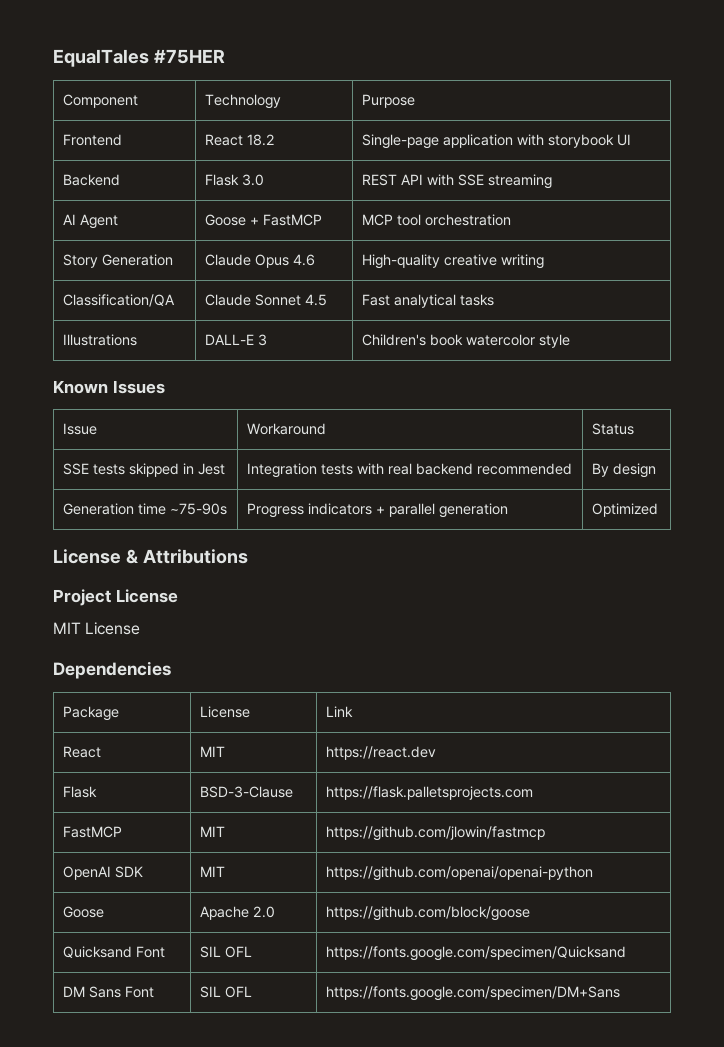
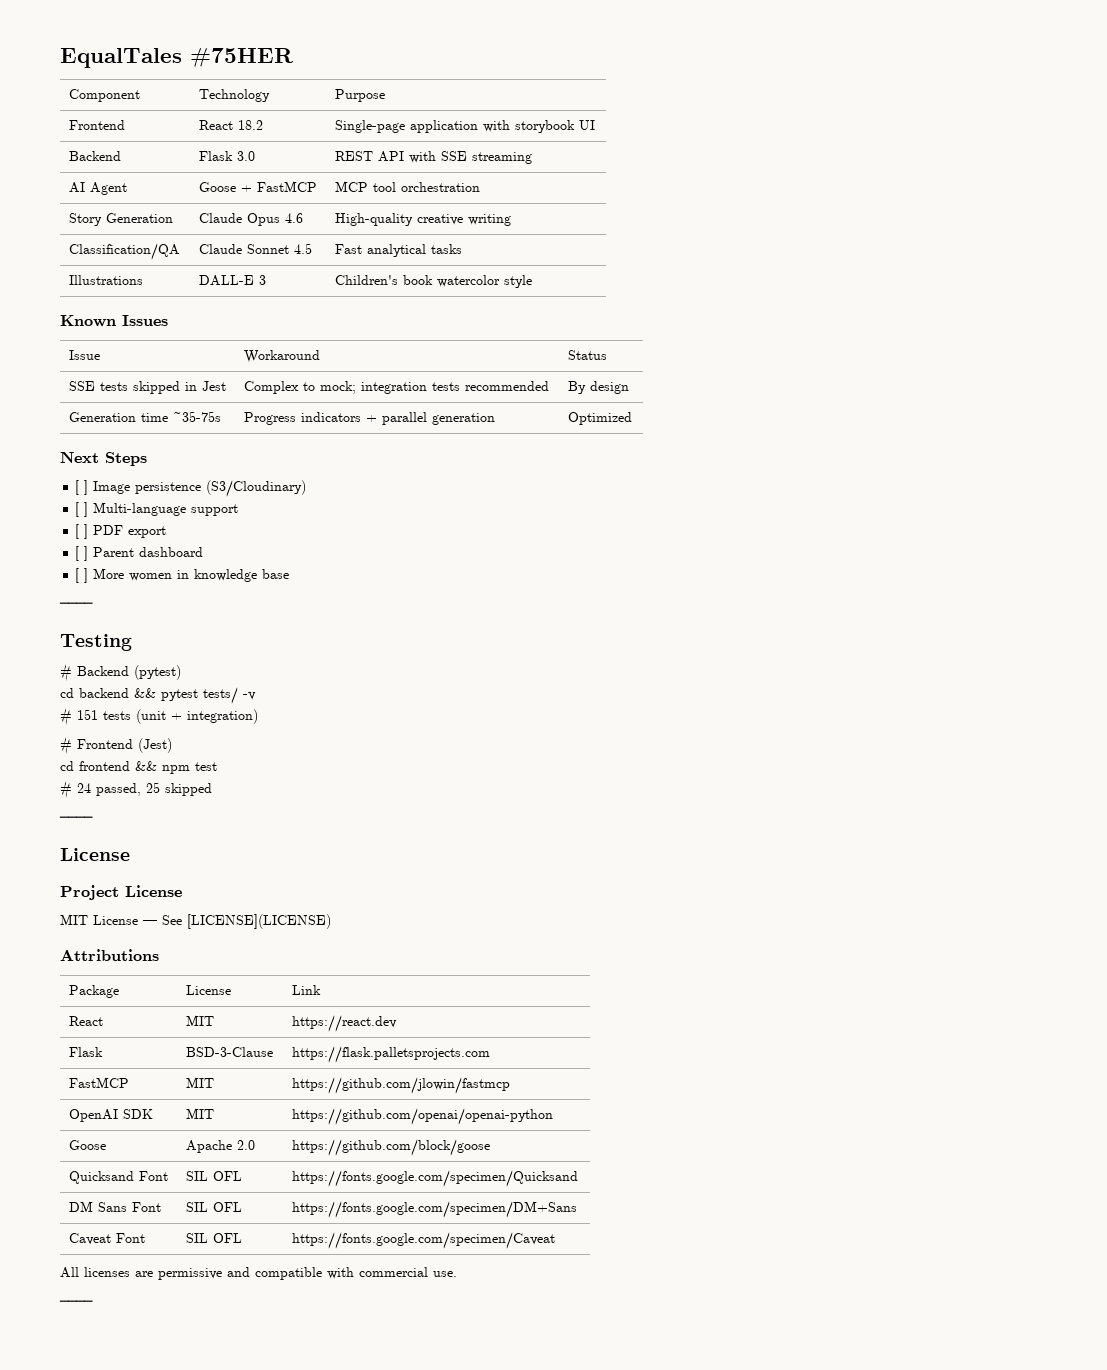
- SSE tests skipped in Jest | Integration tests with real backend recommended | By design
+ SSE tests skipped in Jest | Complex to mock; integration tests recommended | By design
- Generation time ~75-90s | Progress indicators + parallel generation | Optimized
+ Generation time ~35-75s | Progress indicators + parallel generation | Optimized
- License & Attributions
+ Next Steps
+ [ ] Image persistence (S3/Cloudinary)
+ [ ] Multi-language support
+ [ ] PDF export
+ [ ] Parent dashboard
+ [ ] More women in knowledge base
+ ────
+ Testing
+ # Backend (pytest)
+ cd backend && pytest tests/ -v
+ # 151 tests (unit + integration)
+ # Frontend (Jest)
+ cd frontend && npm test
+ # 24 passed, 25 skipped
+ ────
+ License
- MIT License
- Dependencies
+ MIT License — See [LICENSE](LICENSE)
+ Attributions
+ Caveat Font | SIL OFL | https://fonts.google.com/specimen/Caveat
+ All licenses are permissive and compatible with commercial use.
+ ────

